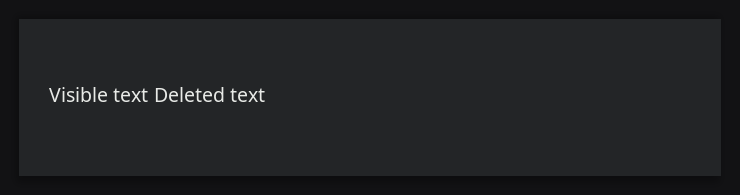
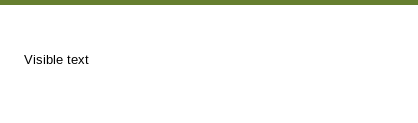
- Visible text Deleted text
+ Visible text

